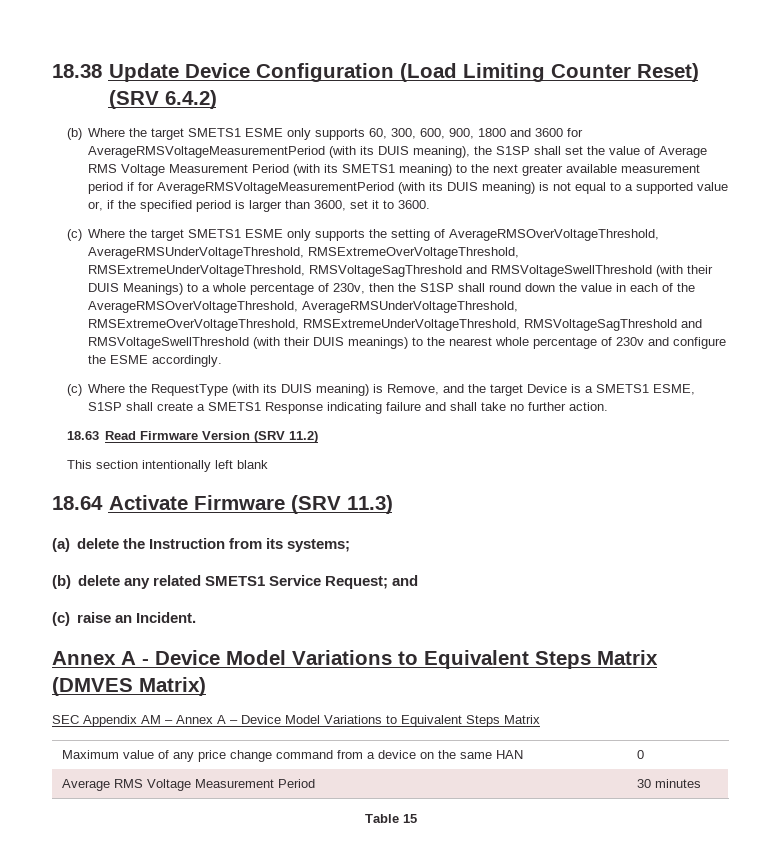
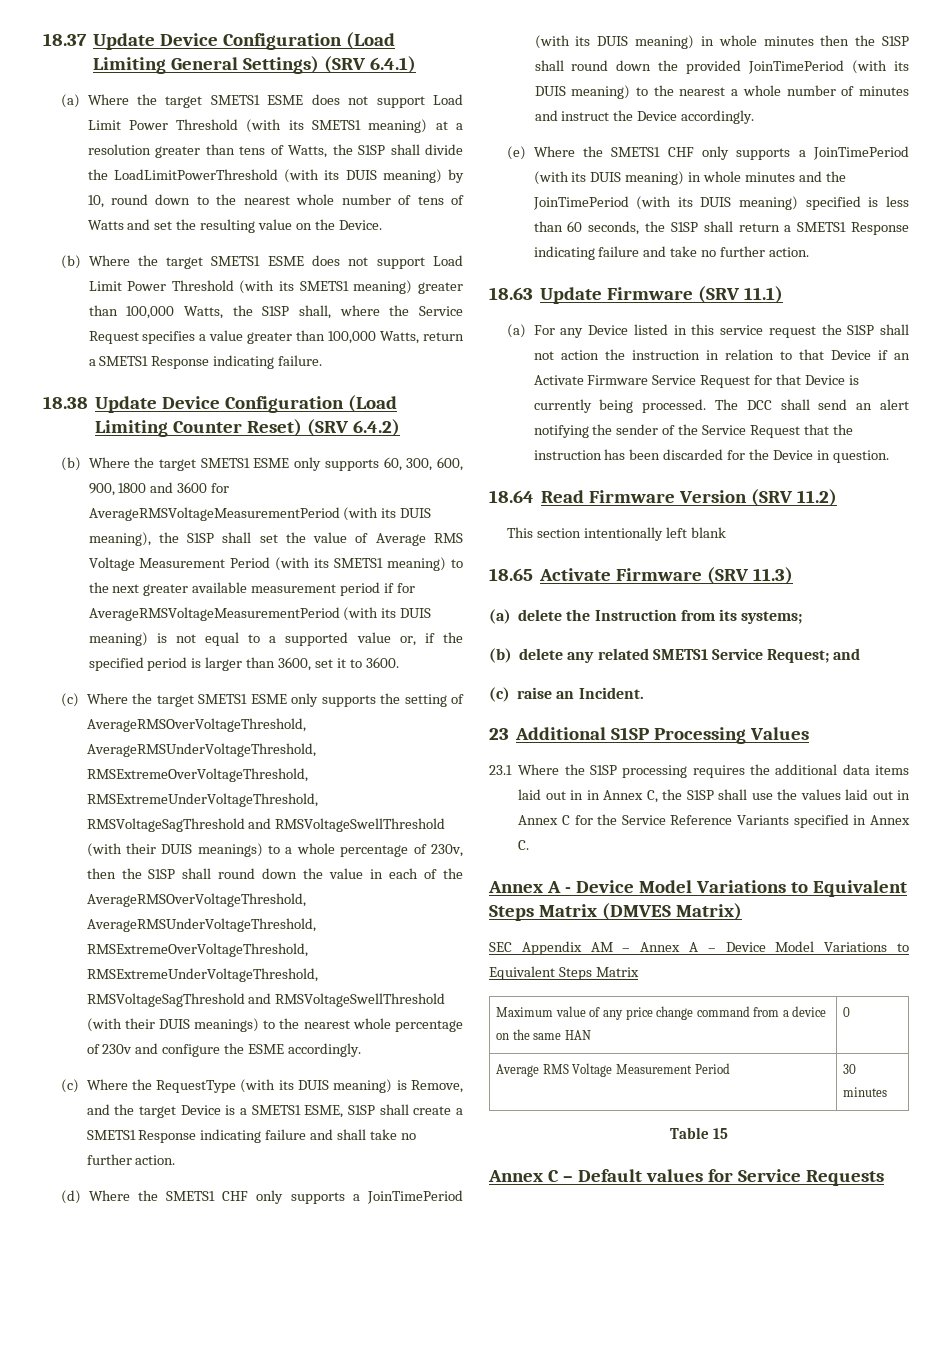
+ 18.37 Update Device Configuration (Load Limiting General Settings) (SRV 6.4.1)
+ (a) Where the target SMETS1 ESME does not support Load Limit Power Threshold (with its SMETS1 meaning) at a resolution greater than tens of Watts, the S1SP shall divide the LoadLimitPowerThreshold (with its DUIS meaning) by 10, round down to the nearest whole number of tens of Watts and set the resulting value on the Device.
+ (b) Where the target SMETS1 ESME does not support Load Limit Power Threshold (with its SMETS1 meaning) greater than 100,000 Watts, the S1SP shall, where the Service Request specifies a value greater than 100,000 Watts, return a SMETS1 Response indicating failure.
- (c) Where the target SMETS1 ESME only supports the setting of AverageRMSOverVoltageThreshold, AverageRMSUnderVoltageThreshold, RMSExtremeOverVoltageThreshold, RMSExtremeUnderVoltageThreshold, RMSVoltageSagThreshold and RMSVoltageSwellThreshold (with their DUIS Meanings) to a whole percentage of 230v, then the S1SP shall round down the value in each of the AverageRMSOverVoltageThreshold, AverageRMSUnderVoltageThreshold, RMSExtremeOverVoltageThreshold, RMSExtremeUnderVoltageThreshold, RMSVoltageSagThreshold and RMSVoltageSwellThreshold (with their DUIS meanings) to the nearest whole percentage of 230v and configure the ESME accordingly.
+ (c) Where the target SMETS1 ESME only supports the setting of AverageRMSOverVoltageThreshold, AverageRMSUnderVoltageThreshold, RMSExtremeOverVoltageThreshold, RMSExtremeUnderVoltageThreshold, RMSVoltageSagThreshold and RMSVoltageSwellThreshold (with their DUIS meanings) to a whole percentage of 230v, then the S1SP shall round down the value in each of the AverageRMSOverVoltageThreshold, AverageRMSUnderVoltageThreshold, RMSExtremeOverVoltageThreshold, RMSExtremeUnderVoltageThreshold, RMSVoltageSagThreshold and RMSVoltageSwellThreshold (with their DUIS meanings) to the nearest whole percentage of 230v and configure the ESME accordingly.
- 18.63 Read Firmware Version (SRV 11.2)
+ (d) Where the SMETS1 CHF only supports a JoinTimePeriod (with its DUIS meaning) in whole minutes then the S1SP shall round down the provided JoinTimePeriod (with its DUIS meaning) to the nearest a whole number of minutes and instruct the Device accordingly.
+ (e) Where the SMETS1 CHF only supports a JoinTimePeriod (with its DUIS meaning) in whole minutes and the JoinTimePeriod (with its DUIS meaning) specified is less than 60 seconds, the S1SP shall return a SMETS1 Response indicating failure and take no further action.
+ 18.63 Update Firmware (SRV 11.1)
+ (a) For any Device listed in this service request the S1SP shall not action the instruction in relation to that Device if an Activate Firmware Service Request for that Device is currently being processed. The DCC shall send an alert notifying the sender of the Service Request that the instruction has been discarded for the Device in question.
+ 18.64 Read Firmware Version (SRV 11.2)
- 18.64 Activate Firmware (SRV 11.3)
+ 18.65 Activate Firmware (SRV 11.3)
+ 23 Additional S1SP Processing Values
+ 23.1 Where the S1SP processing requires the additional data items laid out in in Annex C, the S1SP shall use the values laid out in Annex C for the Service Reference Variants specified in Annex C.
+ Annex C – Default values for Service Requests

